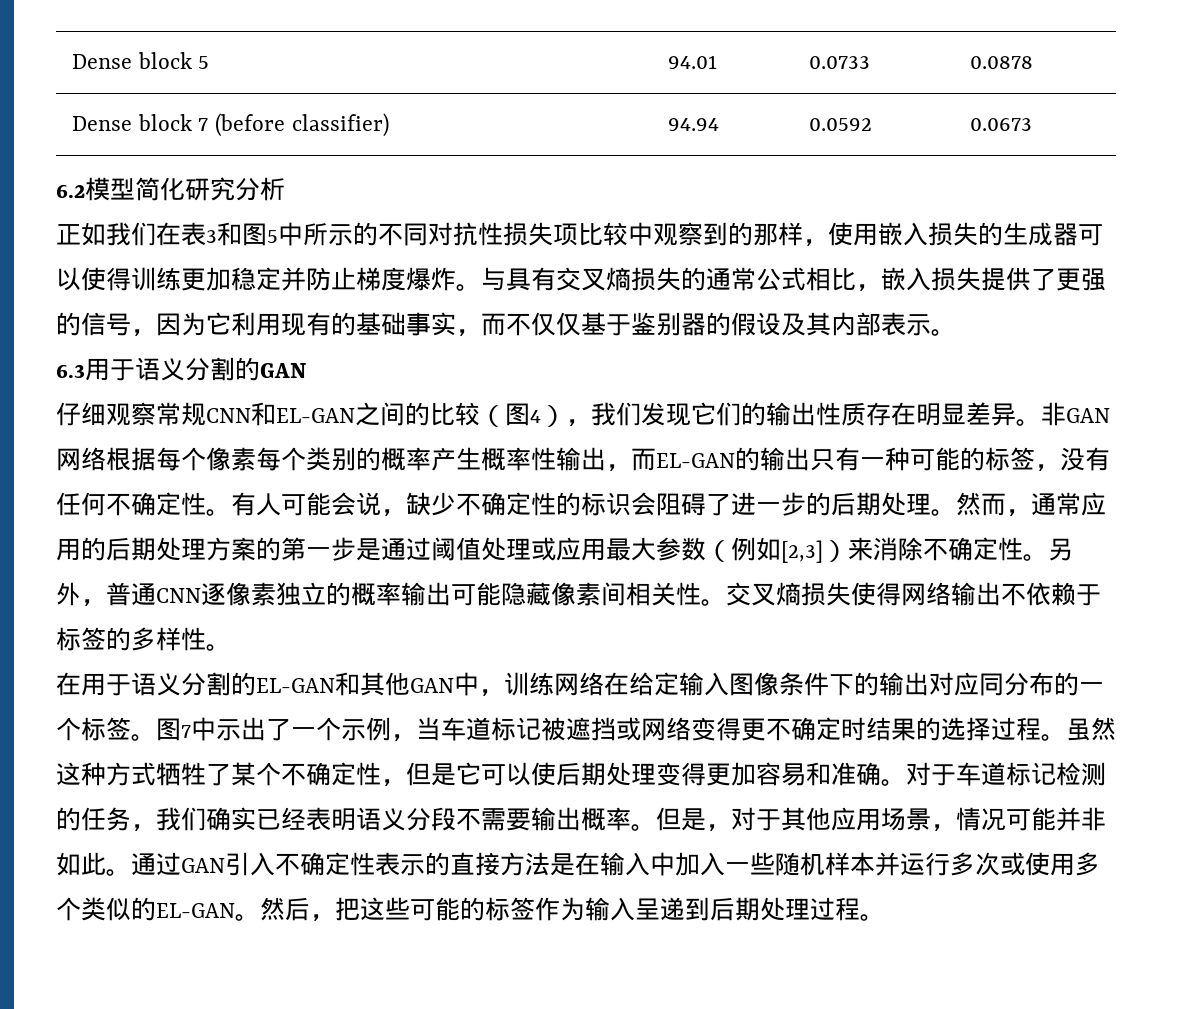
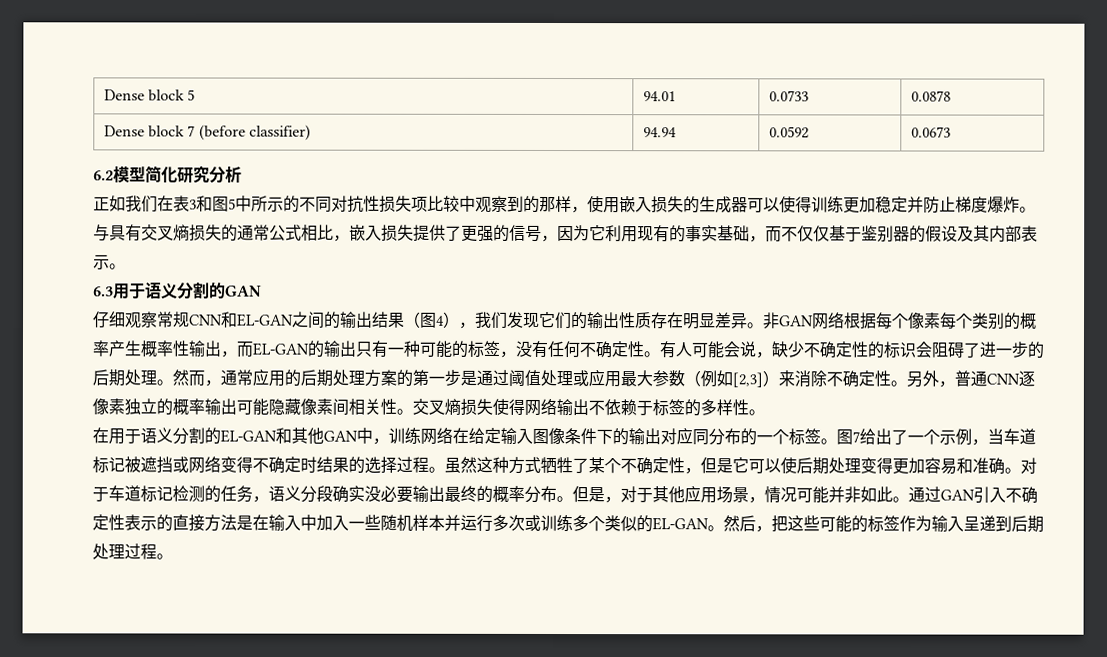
- 与具有交叉熵损失的通常公式相比，嵌入损失提供了更强的信号，因为它利用现有的基础事实，而不仅仅基于鉴别器的假设及其内部表示。
+ 与具有交叉熵损失的通常公式相比，嵌入损失提供了更强的信号，因为它利用现有的事实基础，而不仅仅基于鉴别器的假设及其内部表示。
- 仔细观察常规CNN和EL-GAN之间的比较（图4），我们发现它们的输出性质存在明显差异。
+ 仔细观察常规CNN和EL-GAN之间的输出结果（图4），我们发现它们的输出性质存在明显差异。
- 图7中示出了一个示例，当车道标记被遮挡或网络变得更不确定时结果的选择过程。
+ 图7给出了一个示例，当车道标记被遮挡或网络变得不确定时结果的选择过程。
- 对于车道标记检测的任务，我们确实已经表明语义分段不需要输出概率。
+ 对于车道标记检测的任务，语义分段确实没必要输出最终的概率分布。
- 通过GAN引入不确定性表示的直接方法是在输入中加入一些随机样本并运行多次或使用多个类似的EL-GAN。
+ 通过GAN引入不确定性表示的直接方法是在输入中加入一些随机样本并运行多次或训练多个类似的EL-GAN。

